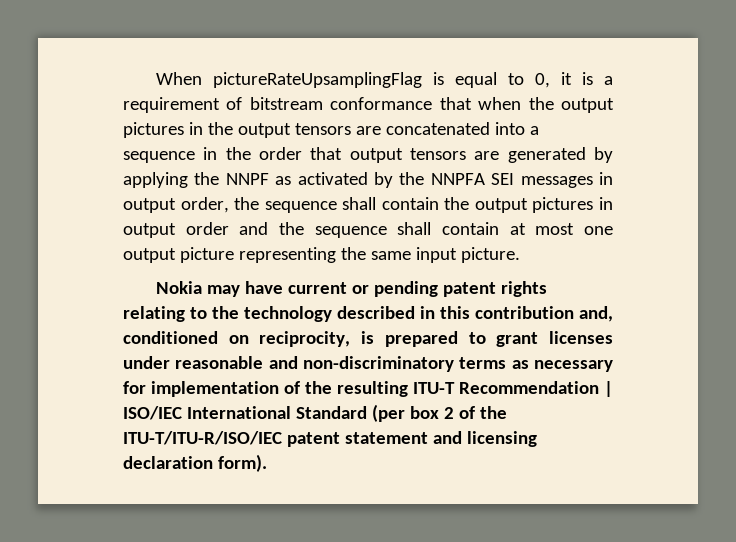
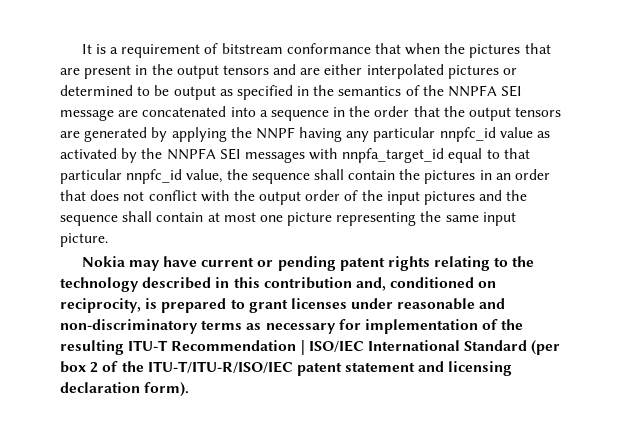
- When pictureRateUpsamplingFlag is equal to 0, it is a requirement of bitstream conformance that when the output pictures in the output tensors are concatenated into a sequence in the order that output tensors are generated by applying the NNPF as activated by the NNPFA SEI messages in output order, the sequence shall contain the output pictures in output order and the sequence shall contain at most one output picture representing the same input picture.
+ It is a requirement of bitstream conformance that when the pictures that are present in the output tensors and are either interpolated pictures or determined to be output as specified in the semantics of the NNPFA SEI message are concatenated into a sequence in the order that the output tensors are generated by applying the NNPF having any particular nnpfc_id value as activated by the NNPFA SEI messages with nnpfa_target_id equal to that particular nnpfc_id value, the sequence shall contain the pictures in an order that does not conflict with the output order of the input pictures and the sequence shall contain at most one picture representing the same input picture.

